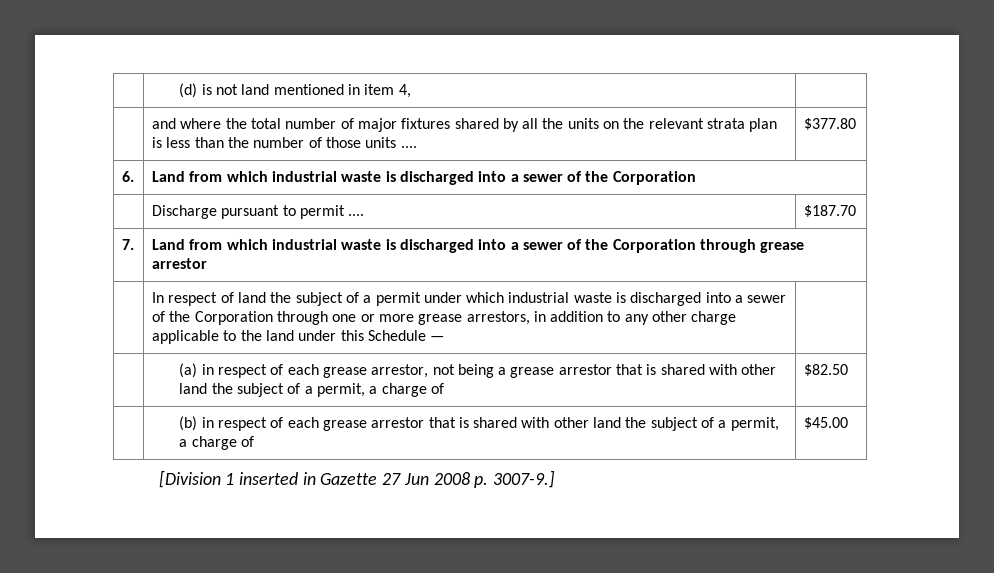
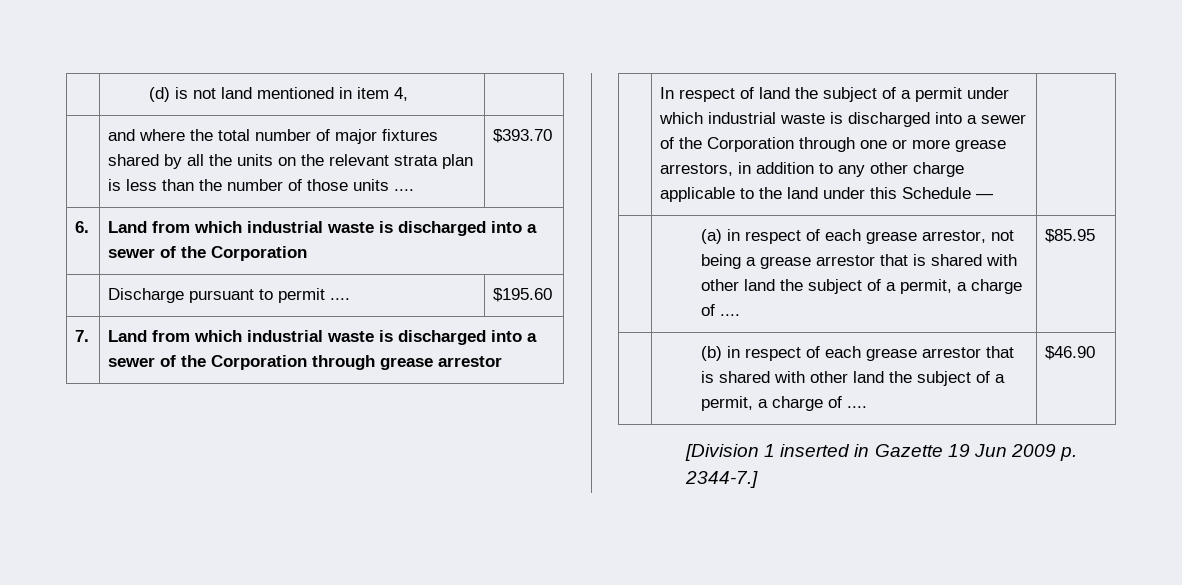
- | and where the total number of major fixtures shared by all the units on the relevant strata plan is less than the number of those units .... | $377.80
+ | and where the total number of major fixtures shared by all the units on the relevant strata plan is less than the number of those units .... | $393.70
- | Discharge pursuant to permit .... | $187.70
+ | Discharge pursuant to permit .... | $195.60
- | (a) in respect of each grease arrestor, not being a grease arrestor that is shared with other land the subject of a permit, a charge of | $82.50
+ | (a) in respect of each grease arrestor, not being a grease arrestor that is shared with other land the subject of a permit, a charge of .... | $85.95
- | (b) in respect of each grease arrestor that is shared with other land the subject of a permit, a charge of | $45.00
+ | (b) in respect of each grease arrestor that is shared with other land the subject of a permit, a charge of .... | $46.90
- [Division 1 inserted in Gazette 27 Jun 2008 p. 3007-9.]
+ [Division 1 inserted in Gazette 19 Jun 2009 p. 2344-7.]

